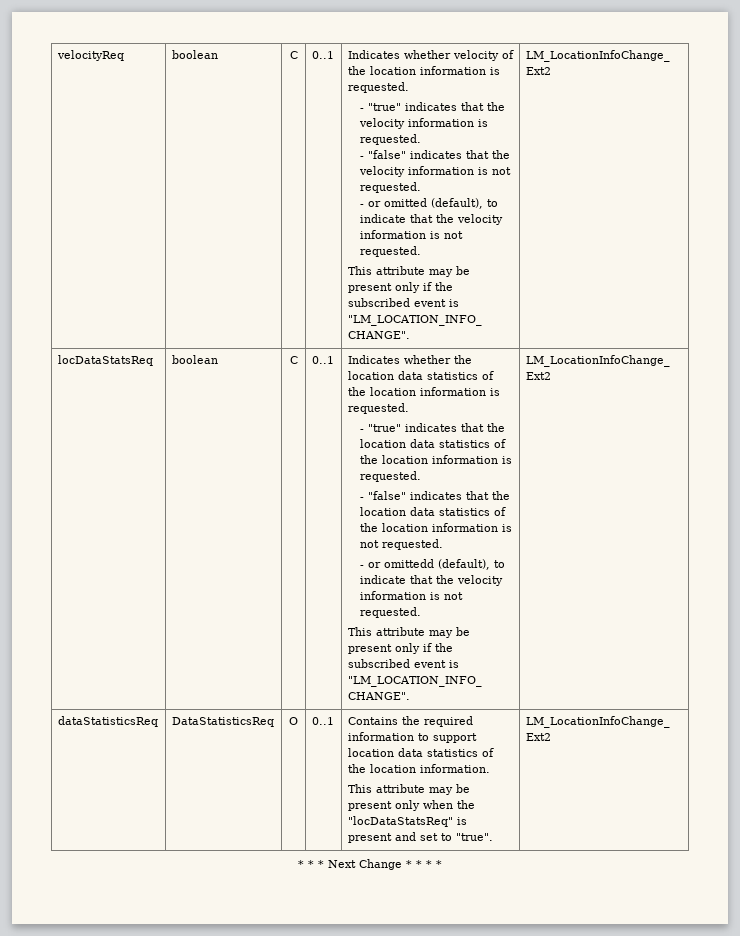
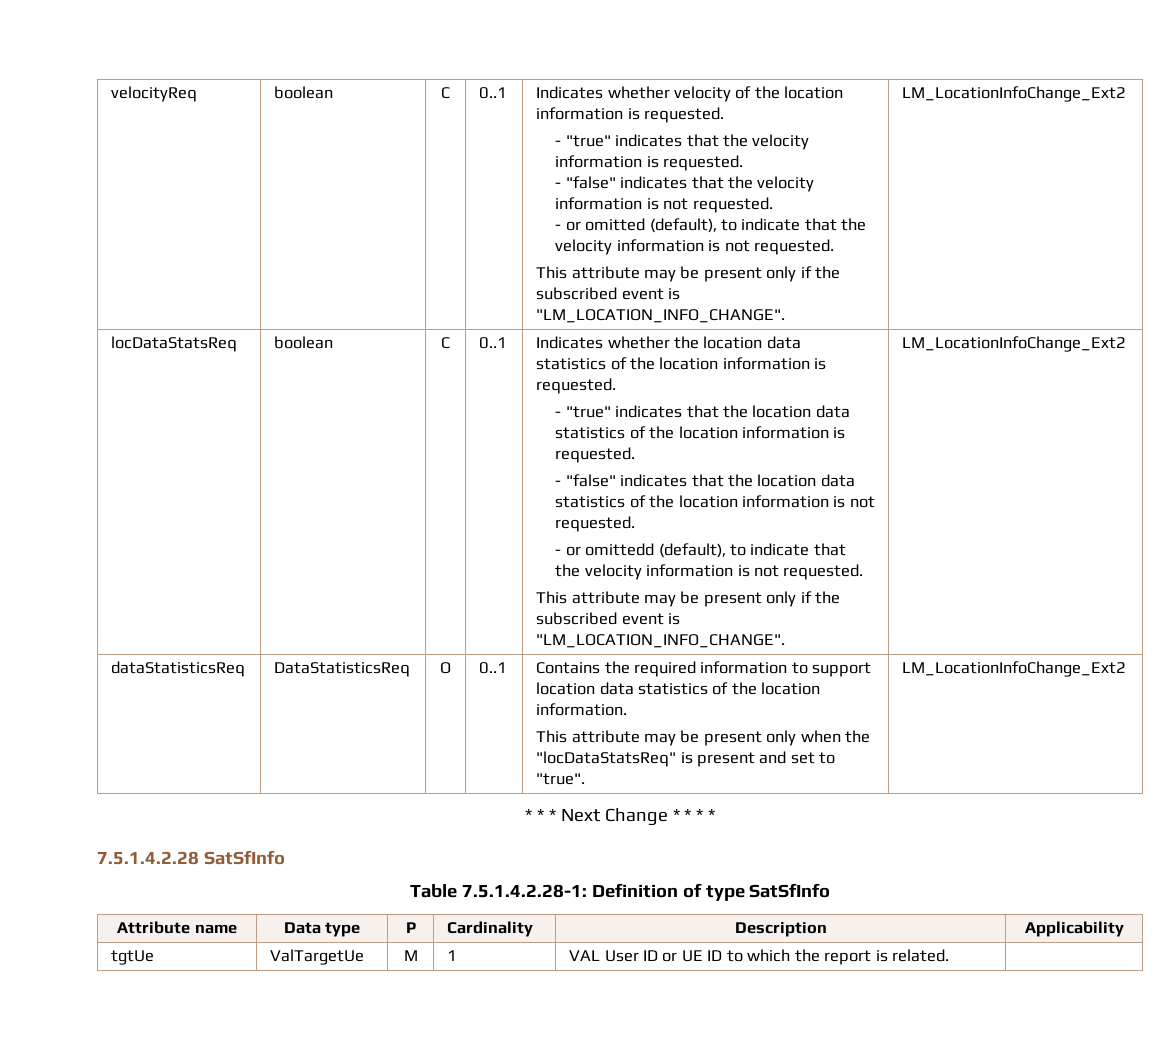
+ 7.5.1.4.2.28 SatSfInfo
+ Table 7.5.1.4.2.28-1: Definition of type SatSfInfo
+ Attribute name | Data type | P | Cardinality | Description | Applicability
+ tgtUe | ValTargetUe | M | 1 | VAL User ID or UE ID to which the report is related. |

